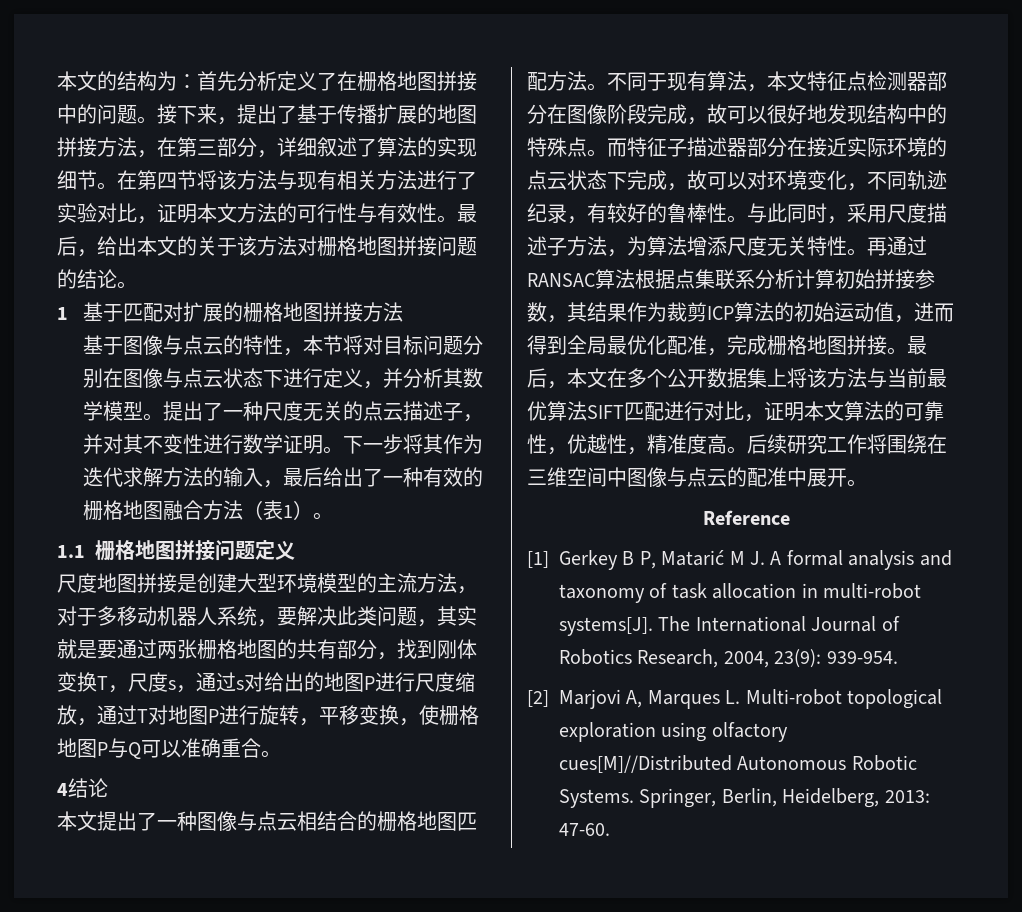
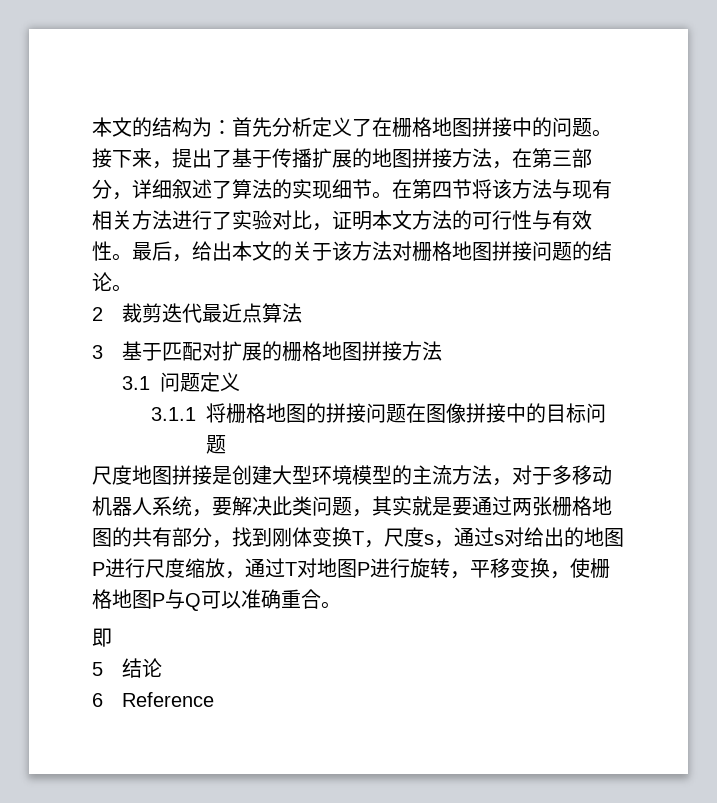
- 1基于匹配对扩展的栅格地图拼接方法
+ 2裁剪迭代最近点算法
+ 3基于匹配对扩展的栅格地图拼接方法
- 基于图像与点云的特性，本节将对目标问题分别在图像与点云状态下进行定义，并分析其数学模型。提出了一种尺度无关的点云描述子，并对其不变性进行数学证明。下一步将其作为迭代求解方法的输入，最后给出了一种有效的栅格地图融合方法（表1）。
- 1.1栅格地图拼接问题定义
+ 3.1问题定义
+ 3.1.1将栅格地图的拼接问题在图像拼接中的目标问题
- 4结论
+ 即
+ 5结论
- 本文提出了一种图像与点云相结合的栅格地图匹配方法。不同于现有算法，本文特征点检测器部分在图像阶段完成，故可以很好地发现结构中的特殊点。而特征子描述器部分在接近实际环境的点云状态下完成，故可以对环境变化，不同轨迹纪录，有较好的鲁棒性。与此同时，采用尺度描述子方法，为算法增添尺度无关特性。再通过RANSAC算法根据点集联系分析计算初始拼接参数，其结果作为裁剪ICP算法的初始运动值，进而得到全局最优化配准，完成栅格地图拼接。最后，本文在多个公开数据集上将该方法与当前最优算法SIFT匹配进行对比，证明本文算法的可靠性，优越性，精准度高。后续研究工作将围绕在三维空间中图像与点云的配准中展开。
- Reference
- [1] Gerkey B P, Matarić M J. A formal analysis and taxonomy of task allocation in multi-robot systems[J]. The International Journal of Robotics Research, 2004, 23(9): 939-954.
- [2] Marjovi A, Marques L. Multi-robot topological exploration using olfactory cues[M]//Distributed Autonomous Robotic Systems. Springer, Berlin, Heidelberg, 2013: 47-60.
+ 6 Reference

